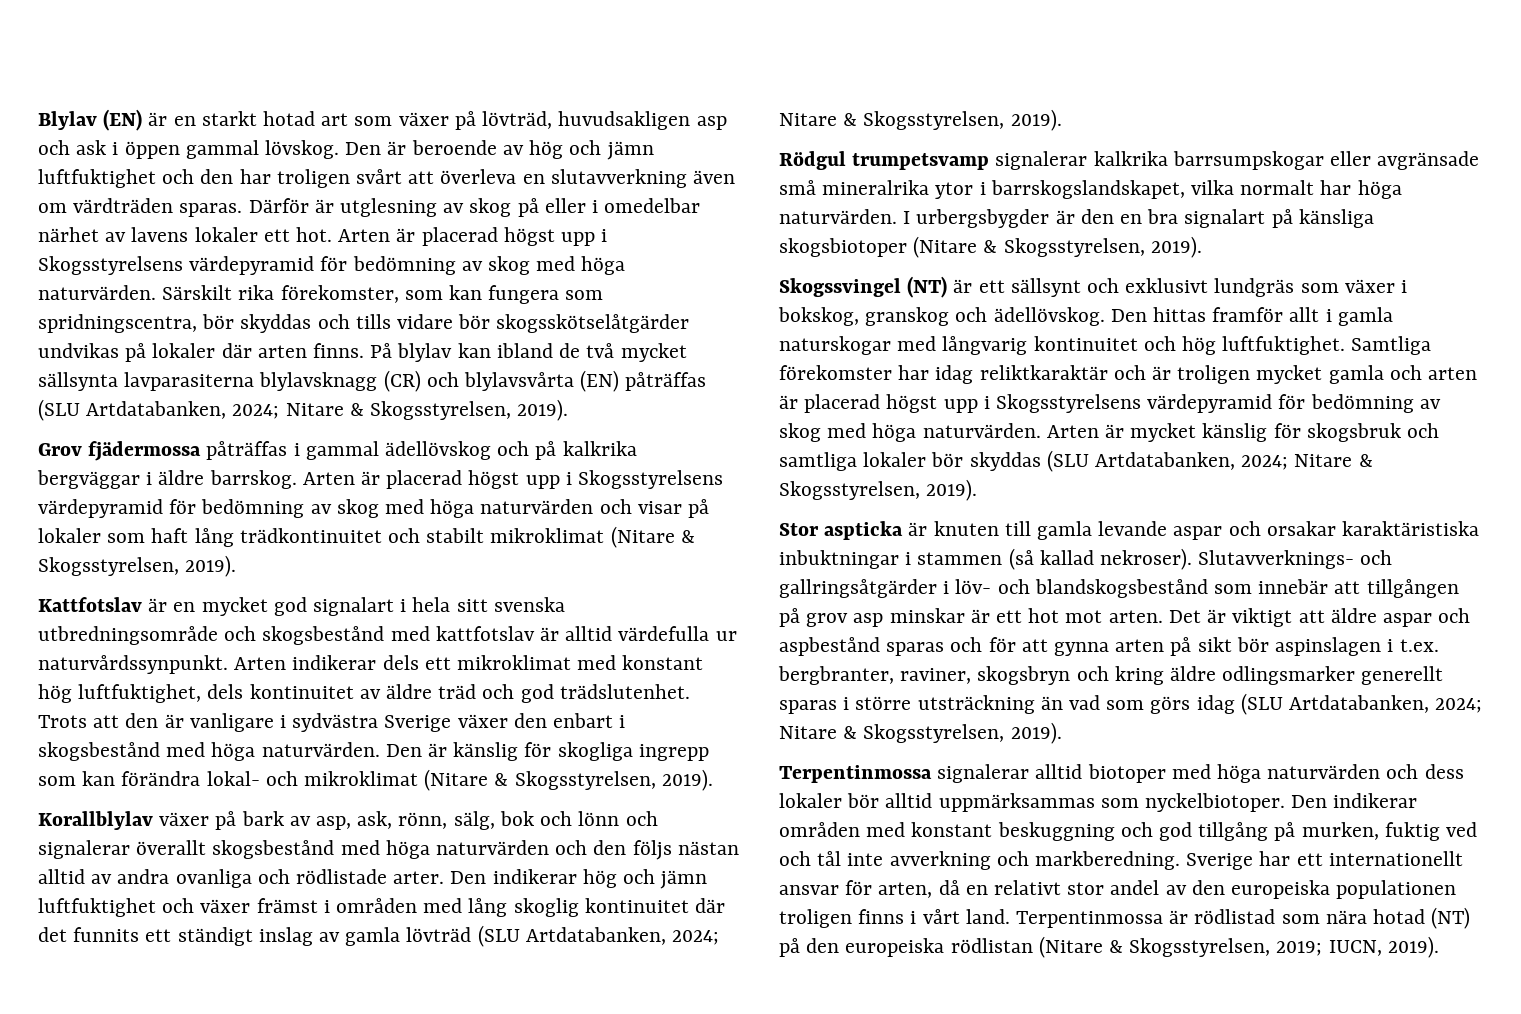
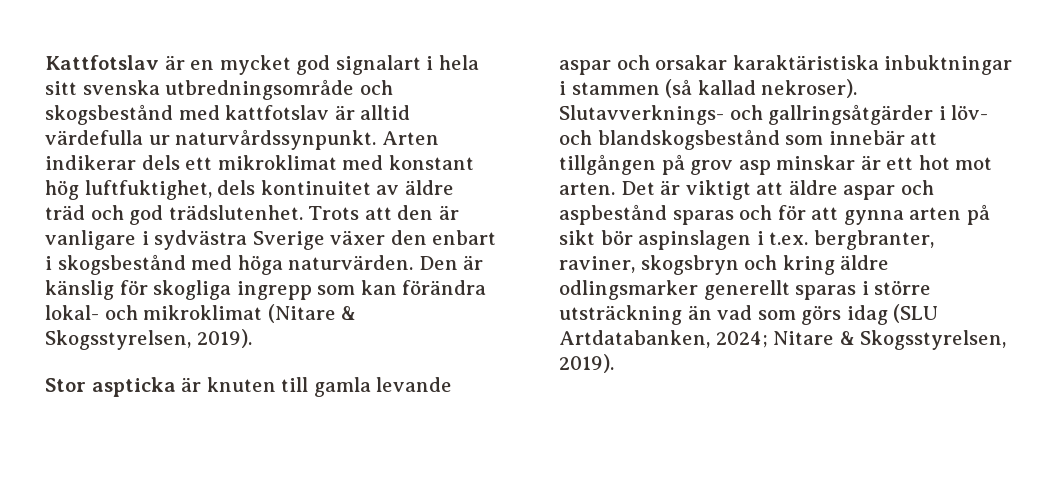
- Blylav (EN) är en starkt hotad art som växer på lövträd, huvudsakligen asp och ask i öppen gammal lövskog. Den är beroende av hög och jämn luftfuktighet och den har troligen svårt att överleva en slutavverkning även om värdträden sparas. Därför är utglesning av skog på eller i omedelbar närhet av lavens lokaler ett hot. Arten är placerad högst upp i Skogsstyrelsens värdepyramid för bedömning av skog med höga naturvärden. Särskilt rika förekomster, som kan fungera som spridningscentra, bör skyddas och tills vidare bör skogsskötselåtgärder undvikas på lokaler där arten finns. På blylav kan ibland de två mycket sällsynta lavparasiterna blylavsknagg (CR) och blylavsvårta (EN) påträffas (SLU Artdatabanken, 2024; Nitare & Skogsstyrelsen, 2019).
- Grov fjädermossa påträffas i gammal ädellövskog och på kalkrika bergväggar i äldre barrskog. Arten är placerad högst upp i Skogsstyrelsens värdepyramid för bedömning av skog med höga naturvärden och visar på lokaler som haft lång trädkontinuitet och stabilt mikroklimat (Nitare & Skogsstyrelsen, 2019).
- Korallblylav växer på bark av asp, ask, rönn, sälg, bok och lönn och signalerar överallt skogsbestånd med höga naturvärden och den följs nästan alltid av andra ovanliga och rödlistade arter. Den indikerar hög och jämn luftfuktighet och växer främst i områden med lång skoglig kontinuitet där det funnits ett ständigt inslag av gamla lövträd (SLU Artdatabanken, 2024; Nitare & Skogsstyrelsen, 2019).
- Rödgul trumpetsvamp signalerar kalkrika barrsumpskogar eller avgränsade små mineralrika ytor i barrskogslandskapet, vilka normalt har höga naturvärden. I urbergsbygder är den en bra signalart på känsliga skogsbiotoper (Nitare & Skogsstyrelsen, 2019).
- Skogssvingel (NT) är ett sällsynt och exklusivt lundgräs som växer i bokskog, granskog och ädellövskog. Den hittas framför allt i gamla naturskogar med långvarig kontinuitet och hög luftfuktighet. Samtliga förekomster har idag reliktkaraktär och är troligen mycket gamla och arten är placerad högst upp i Skogsstyrelsens värdepyramid för bedömning av skog med höga naturvärden. Arten är mycket känslig för skogsbruk och samtliga lokaler bör skyddas (SLU Artdatabanken, 2024; Nitare & Skogsstyrelsen, 2019).
- Terpentinmossa signalerar alltid biotoper med höga naturvärden och dess lokaler bör alltid uppmärksammas som nyckelbiotoper. Den indikerar områden med konstant beskuggning och god tillgång på murken, fuktig ved och tål inte avverkning och markberedning. Sverige har ett internationellt ansvar för arten, då en relativt stor andel av den europeiska populationen troligen finns i vårt land. Terpentinmossa är rödlistad som nära hotad (NT) på den europeiska rödlistan (Nitare & Skogsstyrelsen, 2019; IUCN, 2019).

